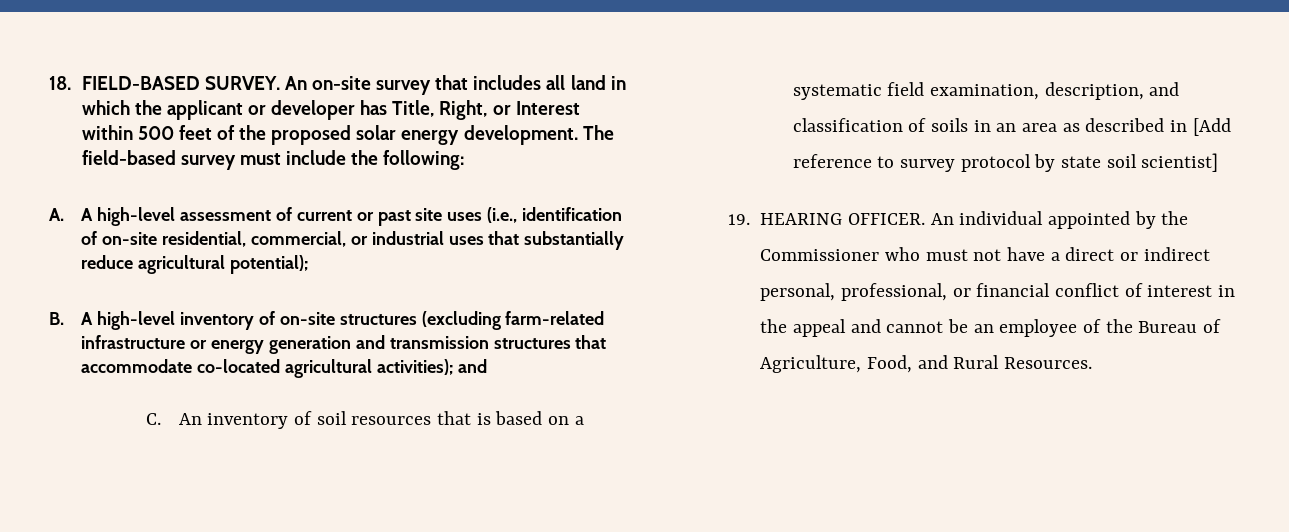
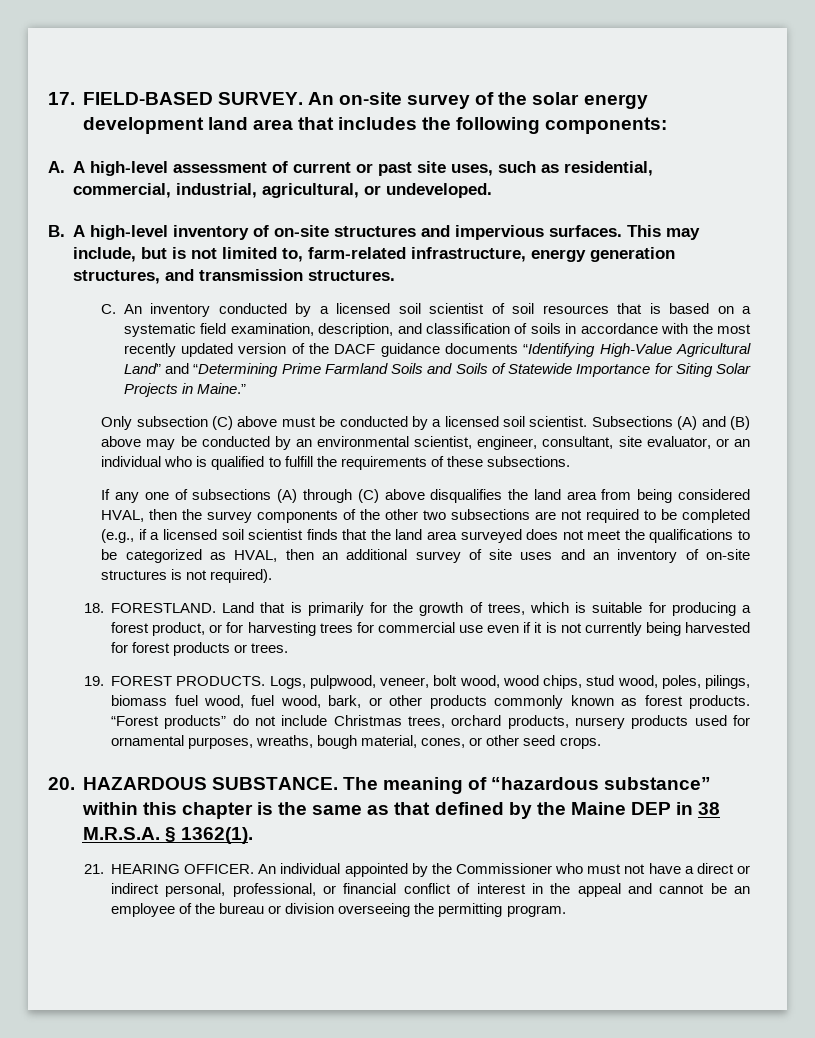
- 18. FIELD-BASED SURVEY.
+ 17. FIELD-BASED SURVEY.
- An on-site survey that includes all land in which the applicant or developer has Title, Right, or Interest within 500 feet of the proposed solar energy development. The field-based survey must include the following:
+ An on-site survey of the solar energy development land area that includes the following components:
- A. A high-level assessment of current or past site uses (i.e., identification of on-site residential, commercial, or industrial uses that substantially reduce agricultural potential);
+ A. A high-level assessment of current or past site uses, such as residential, commercial, industrial, agricultural, or undeveloped.
- B. A high-level inventory of on-site structures (excluding farm-related infrastructure or energy generation and transmission structures that accommodate co-located agricultural activities); and
- C. An inventory of soil resources that is based on a systematic field examination, description, and classification of soils in an area as described in [Add reference to survey protocol by state soil scientist]
- 19. HEARING OFFICER.
+ B. A high-level inventory of on-site structures and impervious surfaces. This may include, but is not limited to, farm-related infrastructure, energy generation structures, and transmission structures.
+ C. An inventory conducted by a licensed soil scientist of soil resources that is based on a systematic field examination, description, and classification of soils in accordance with the most recently updated version of the DACF guidance documents “Identifying High-Value Agricultural Land” and “Determining Prime Farmland Soils and Soils of Statewide Importance for Siting Solar Projects in Maine.”
+ Only subsection (C) above must be conducted by a licensed soil scientist. Subsections (A) and (B) above may be conducted by an environmental scientist, engineer, consultant, site evaluator, or an individual who is qualified to fulfill the requirements of these subsections.
+ If any one of subsections (A) through (C) above disqualifies the land area from being considered HVAL, then the survey components of the other two subsections are not required to be completed (e.g., if a licensed soil scientist finds that the land area surveyed does not meet the qualifications to be categorized as HVAL, then an additional survey of site uses and an inventory of on-site structures is not required).
+ 18. FORESTLAND. Land that is primarily for the growth of trees, which is suitable for producing a forest product, or for harvesting trees for commercial use even if it is not currently being harvested for forest products or trees.
+ 19. FOREST PRODUCTS. Logs, pulpwood, veneer, bolt wood, wood chips, stud wood, poles, pilings, biomass fuel wood, fuel wood, bark, or other products commonly known as forest products. “Forest products” do not include Christmas trees, orchard products, nursery products used for ornamental purposes, wreaths, bough material, cones, or other seed crops.
+ 20. HAZARDOUS SUBSTANCE. The meaning of “hazardous substance” within this chapter is the same as that defined by the Maine DEP in 38 M.R.S.A. § 1362(1).
+ 21. HEARING OFFICER.
- An individual appointed by the Commissioner who must not have a direct or indirect personal, professional, or financial conflict of interest in the appeal and cannot be an employee of the Bureau of Agriculture, Food, and Rural Resources.
+ An individual appointed by the Commissioner who must not have a direct or indirect personal, professional, or financial conflict of interest in the appeal and cannot be an employee of the bureau or division overseeing the permitting program.

